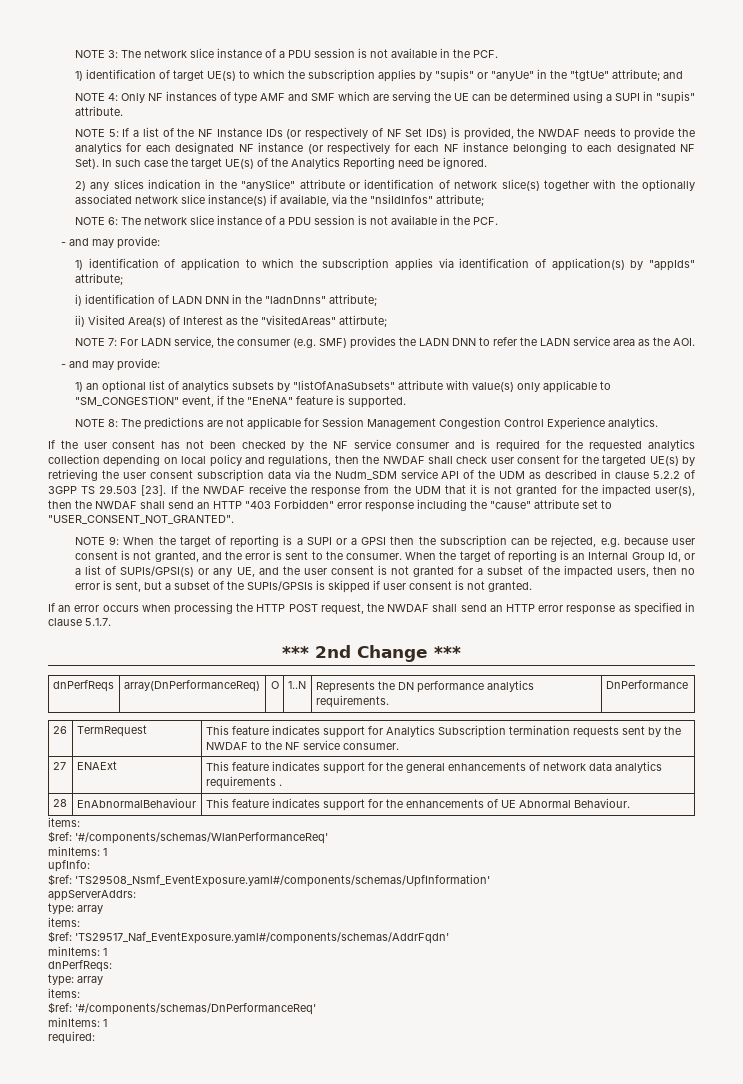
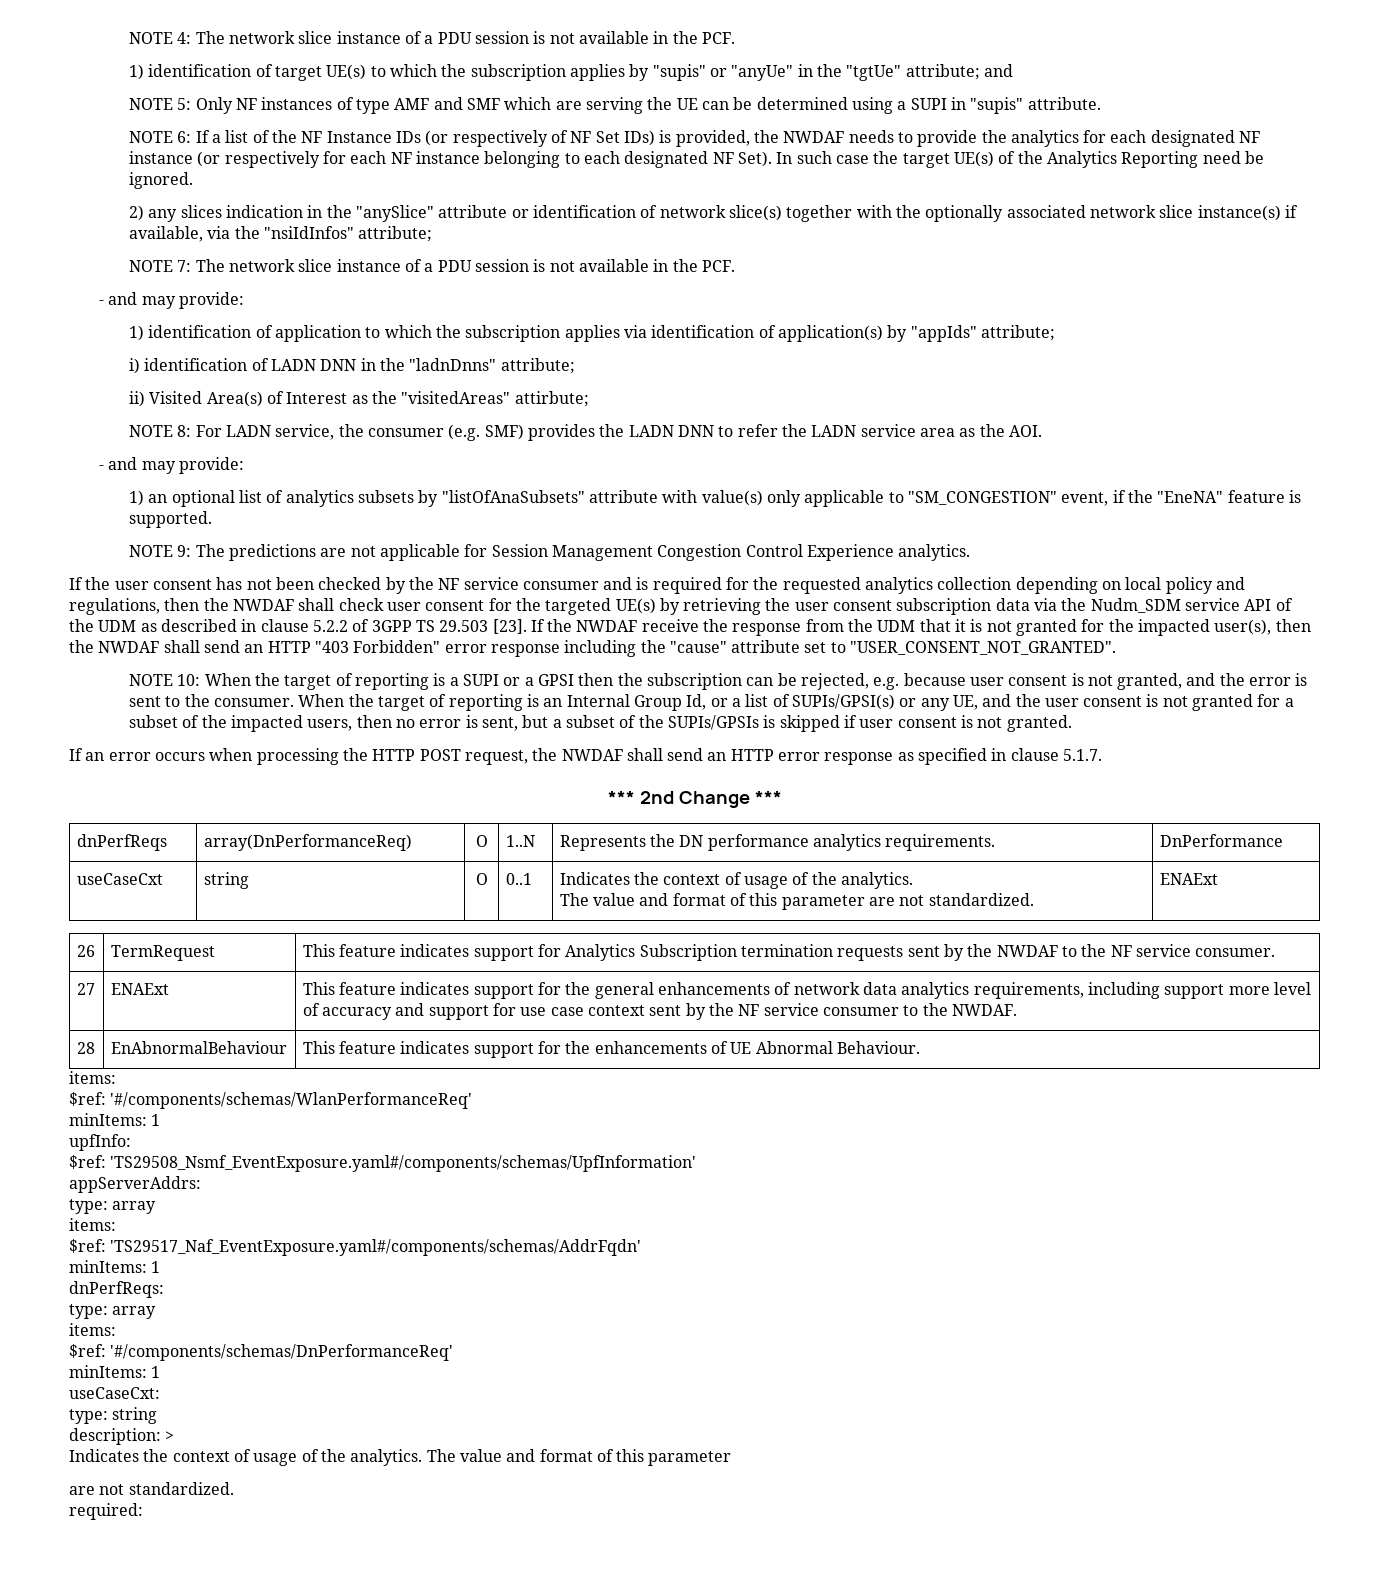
- NOTE 3: The network slice instance of a PDU session is not available in the PCF.
+ NOTE 4: The network slice instance of a PDU session is not available in the PCF.
- NOTE 4: Only NF instances of type AMF and SMF which are serving the UE can be determined using a SUPI in "supis" attribute.
+ NOTE 5: Only NF instances of type AMF and SMF which are serving the UE can be determined using a SUPI in "supis" attribute.
- NOTE 5: If a list of the NF Instance IDs (or respectively of NF Set IDs) is provided, the NWDAF needs to provide the analytics for each designated NF instance (or respectively for each NF instance belonging to each designated NF Set).
+ NOTE 6: If a list of the NF Instance IDs (or respectively of NF Set IDs) is provided, the NWDAF needs to provide the analytics for each designated NF instance (or respectively for each NF instance belonging to each designated NF Set).
- NOTE 6: The network slice instance of a PDU session is not available in the PCF.
+ NOTE 7: The network slice instance of a PDU session is not available in the PCF.
- NOTE 7: For LADN service, the consumer (e.g. SMF) provides the LADN DNN to refer the LADN service area as the AOI.
+ NOTE 8: For LADN service, the consumer (e.g. SMF) provides the LADN DNN to refer the LADN service area as the AOI.
- NOTE 8: The predictions are not applicable for Session Management Congestion Control Experience analytics.
+ NOTE 9: The predictions are not applicable for Session Management Congestion Control Experience analytics.
- NOTE 9: When the target of reporting is a SUPI or a GPSI then the subscription can be rejected, e.g. because user consent is not granted, and the error is sent to the consumer.
+ NOTE 10: When the target of reporting is a SUPI or a GPSI then the subscription can be rejected, e.g. because user consent is not granted, and the error is sent to the consumer.
+ useCaseCxt | string | O | 0..1 | Indicates the context of usage of the analytics.
+ The value and format of this parameter are not standardized. | ENAExt
- 27 | ENAExt | This feature indicates support for the general enhancements of network data analytics requirements .
+ 27 | ENAExt | This feature indicates support for the general enhancements of network data analytics requirements, including support more level of accuracy and support for use case context sent by the NF service consumer to the NWDAF.
+ useCaseCxt:
+ type: string
+ description: >
+ Indicates the context of usage of the analytics. The value and format of this parameter
+ are not standardized.

